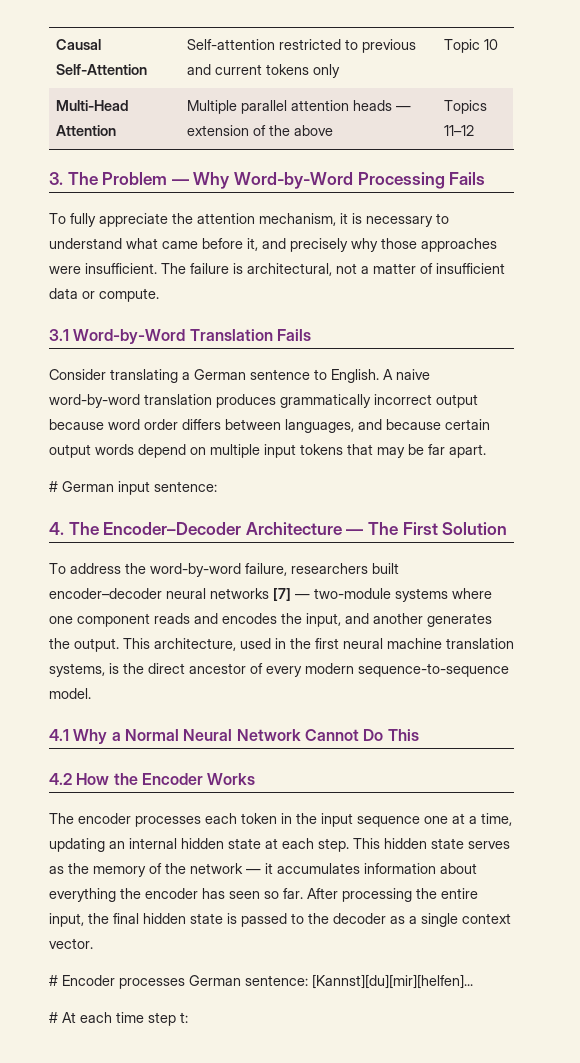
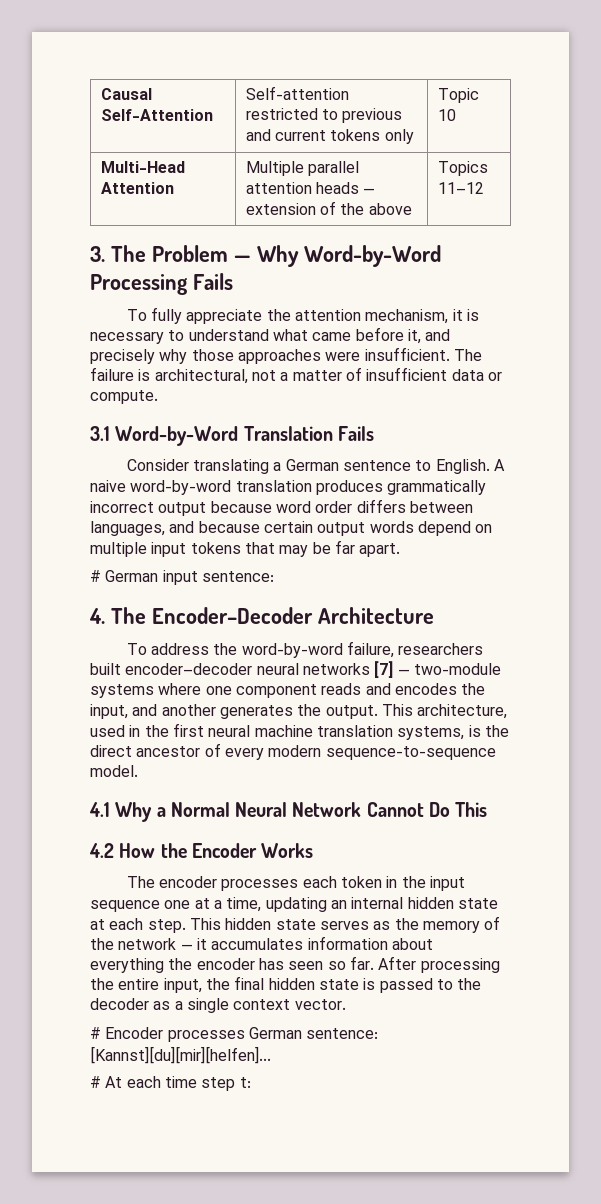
- 4. The Encoder–Decoder Architecture — The First Solution
+ 4. The Encoder–Decoder Architecture

